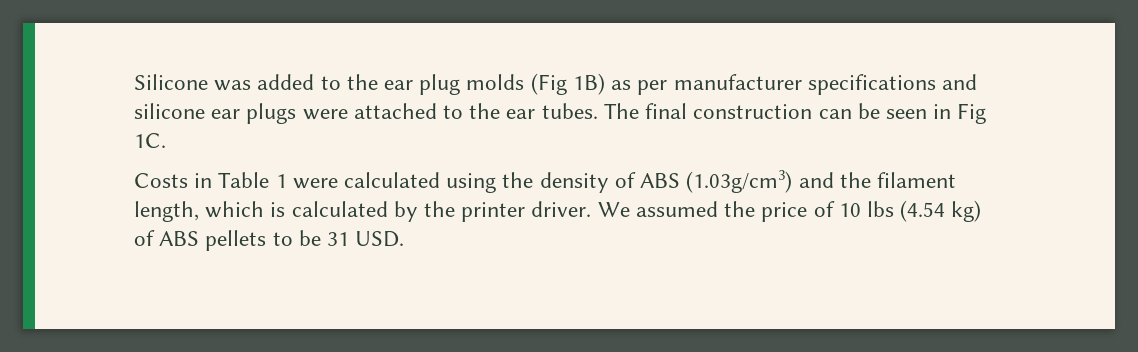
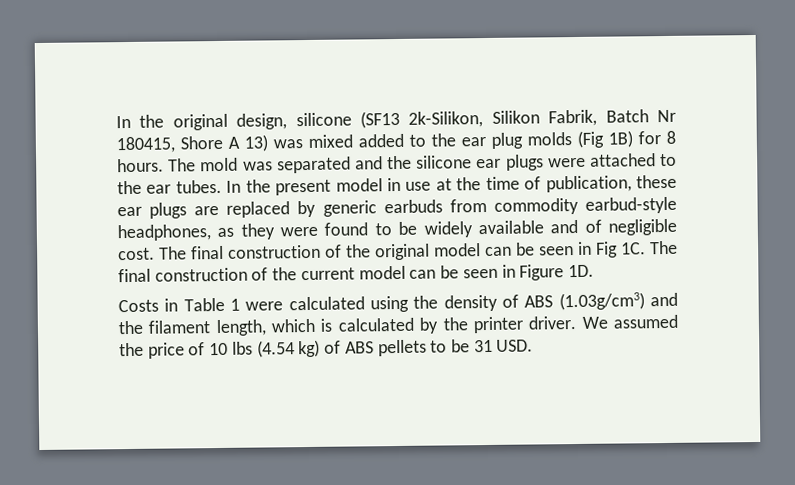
- Silicone was added to the ear plug molds (Fig 1B) as per manufacturer specifications and silicone ear plugs were attached to the ear tubes.
+ In the original design, silicone (SF13 2k-Silikon, Silikon Fabrik, Batch Nr 180415, Shore A 13) was mixed added to the ear plug molds (Fig 1B) for 8 hours. The mold was separated and the silicone ear plugs were attached to the ear tubes.
- The final construction can be seen in Fig 1C.
+ In the present model in use at the time of publication, these ear plugs are replaced by generic earbuds from commodity earbud-style headphones, as they were found to be widely available and of negligible cost. The final construction of the original model can be seen in Fig 1C. The final construction of the current model can be seen in Figure 1D.

